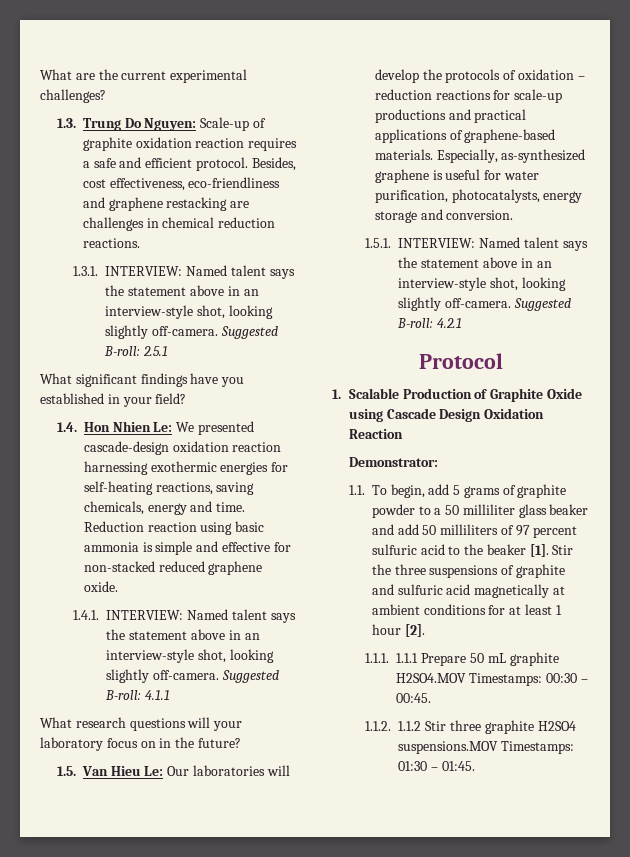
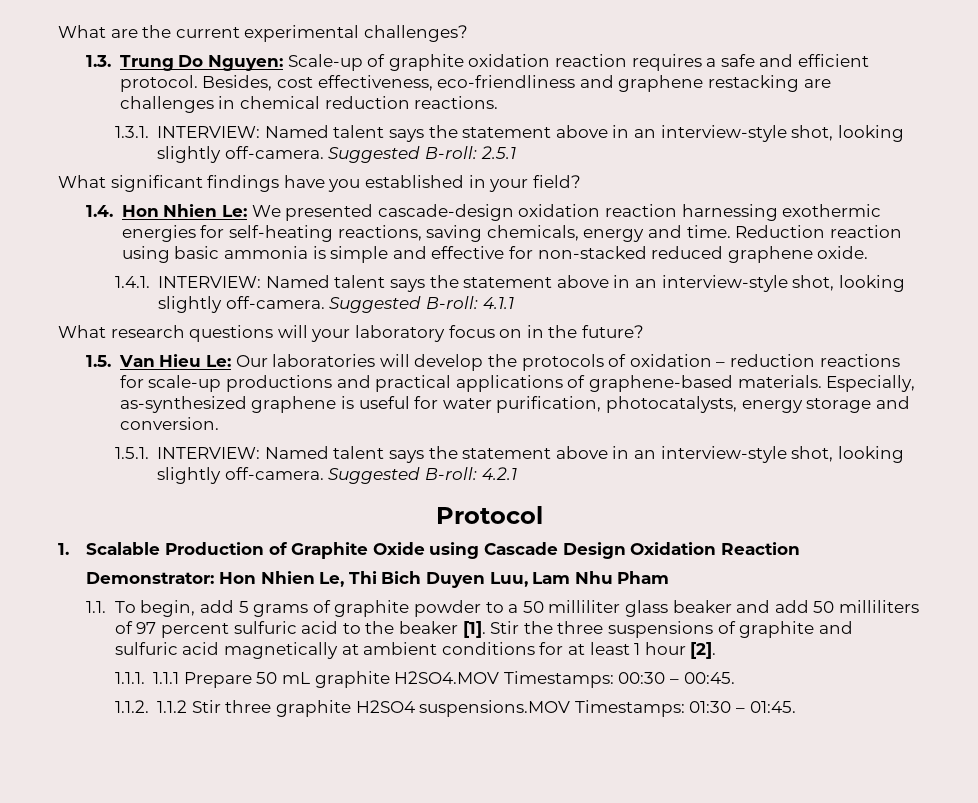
- Demonstrator:
+ Demonstrator: Hon Nhien Le, Thi Bich Duyen Luu, Lam Nhu Pham

